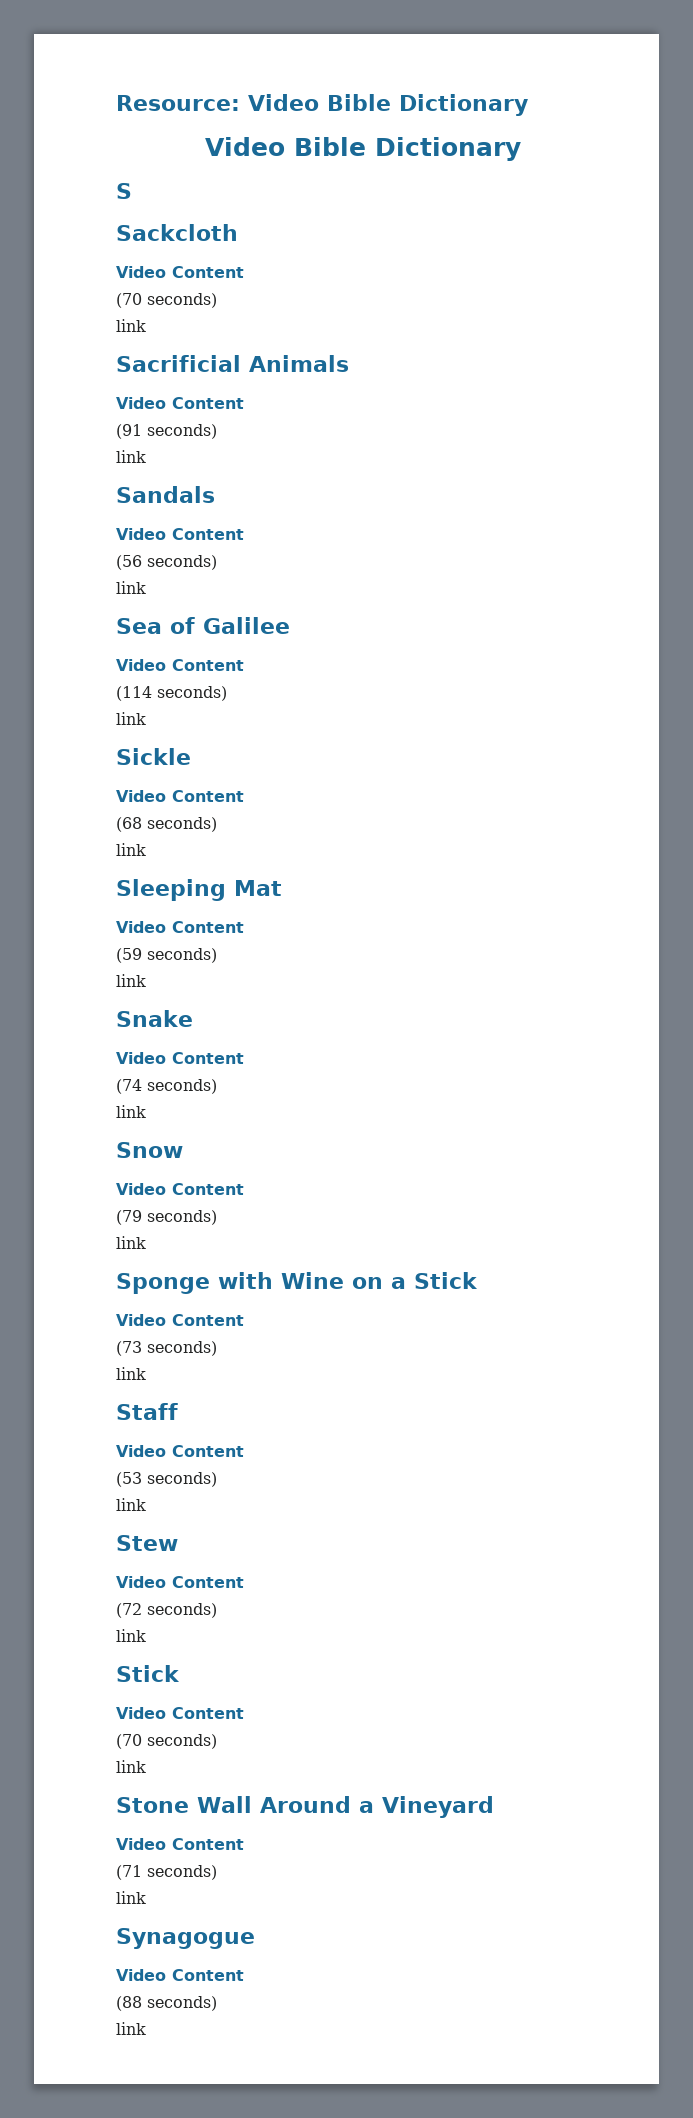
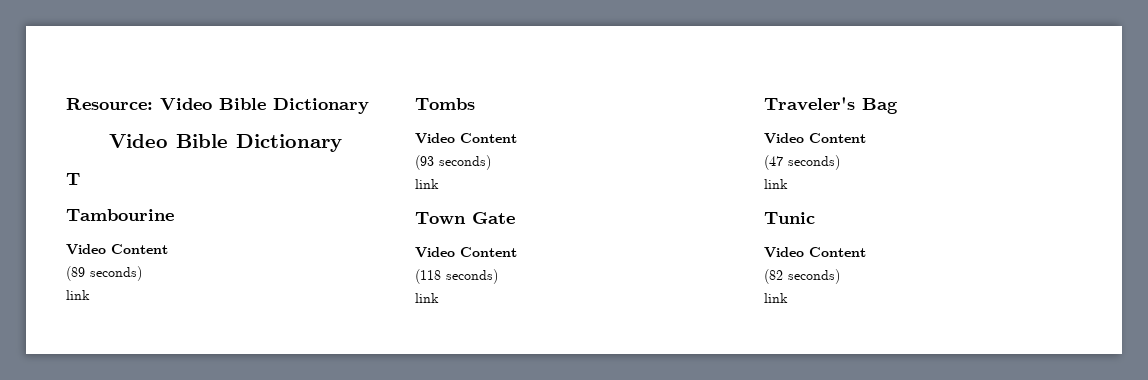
- S
- Sackcloth
+ T
+ Tambourine
  Video Content
- (70 seconds)
+ (89 seconds)
  link
- Sacrificial Animals
+ Tombs
  Video Content
- (91 seconds)
+ (93 seconds)
  link
- Sandals
+ Town Gate
  Video Content
- (56 seconds)
+ (118 seconds)
  link
- Sea of Galilee
+ Traveler's Bag
  Video Content
- (114 seconds)
+ (47 seconds)
  link
- Sickle
+ Tunic
  Video Content
- (68 seconds)
- link
- Sleeping Mat
- Video Content
- (59 seconds)
- link
- Snake
- Video Content
- (74 seconds)
- link
- Snow
- Video Content
- (79 seconds)
- link
- Sponge with Wine on a Stick
- Video Content
- (73 seconds)
- link
- Staff
- Video Content
- (53 seconds)
- link
- Stew
- Video Content
- (72 seconds)
- link
- Stick
- Video Content
- (70 seconds)
- link
- Stone Wall Around a Vineyard
- Video Content
- (71 seconds)
- link
- Synagogue
- Video Content
- (88 seconds)
+ (82 seconds)

